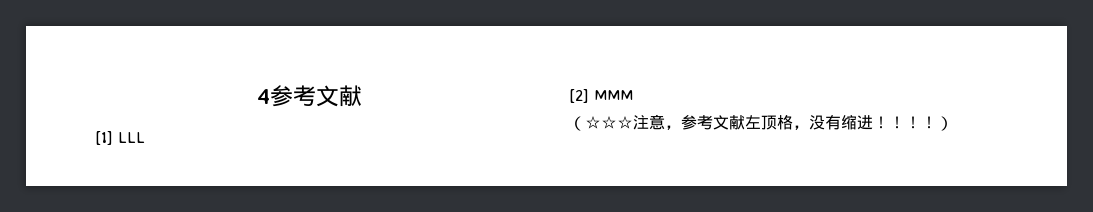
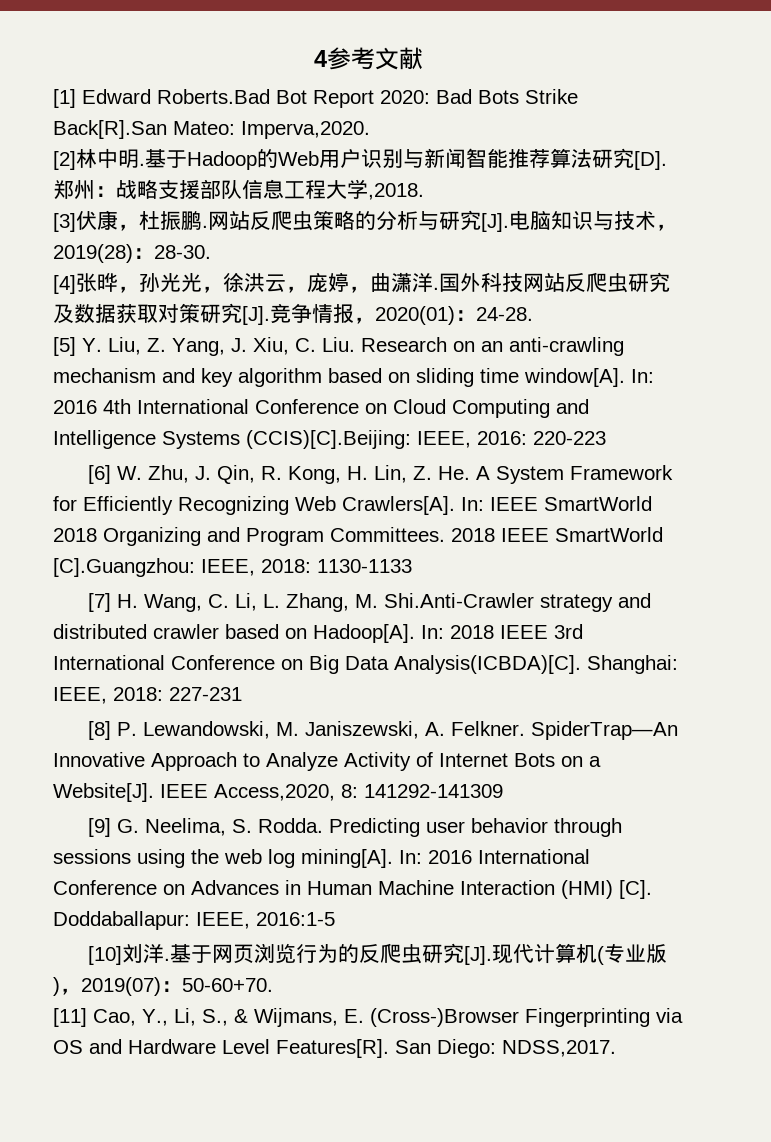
- [1] LLL
- [2] MMM
- （☆☆☆注意，参考文献左顶格，没有缩进！！！！）
+ [1] Edward Roberts.Bad Bot Report 2020: Bad Bots Strike Back[R].San Mateo: Imperva,2020.
+ [2]林中明.基于Hadoop的Web用户识别与新闻智能推荐算法研究[D].郑州：战略支援部队信息工程大学,2018.
+ [3]伏康，杜振鹏.网站反爬虫策略的分析与研究[J].电脑知识与技术，2019(28)：28-30.
+ [4]张晔，孙光光，徐洪云，庞婷，曲潇洋.国外科技网站反爬虫研究及数据获取对策研究[J].竞争情报，2020(01)：24-28.
+ [5] Y. Liu, Z. Yang, J. Xiu, C. Liu. Research on an anti-crawling mechanism and key algorithm based on sliding time window[A]. In: 2016 4th International Conference on Cloud Computing and Intelligence Systems (CCIS)[C].Beijing: IEEE, 2016: 220-223
+ [6] W. Zhu, J. Qin, R. Kong, H. Lin, Z. He. A System Framework for Efficiently Recognizing Web Crawlers[A]. In: IEEE SmartWorld 2018 Organizing and Program Committees. 2018 IEEE SmartWorld [C].Guangzhou: IEEE, 2018: 1130-1133
+ [7] H. Wang, C. Li, L. Zhang, M. Shi.Anti-Crawler strategy and distributed crawler based on Hadoop[A]. In: 2018 IEEE 3rd International Conference on Big Data Analysis(ICBDA)[C]. Shanghai: IEEE, 2018: 227-231
+ [8] P. Lewandowski, M. Janiszewski, A. Felkner. SpiderTrap—An Innovative Approach to Analyze Activity of Internet Bots on a Website[J]. IEEE Access,2020, 8: 141292-141309
+ [9] G. Neelima, S. Rodda. Predicting user behavior through sessions using the web log mining[A]. In: 2016 International Conference on Advances in Human Machine Interaction (HMI) [C]. Doddaballapur: IEEE, 2016:1-5
+ [10]刘洋.基于网页浏览行为的反爬虫研究[J].现代计算机(专业版)，2019(07)：50-60+70.
+ [11] Cao, Y., Li, S., & Wijmans, E. (Cross-)Browser Fingerprinting via OS and Hardware Level Features[R]. San Diego: NDSS,2017.

